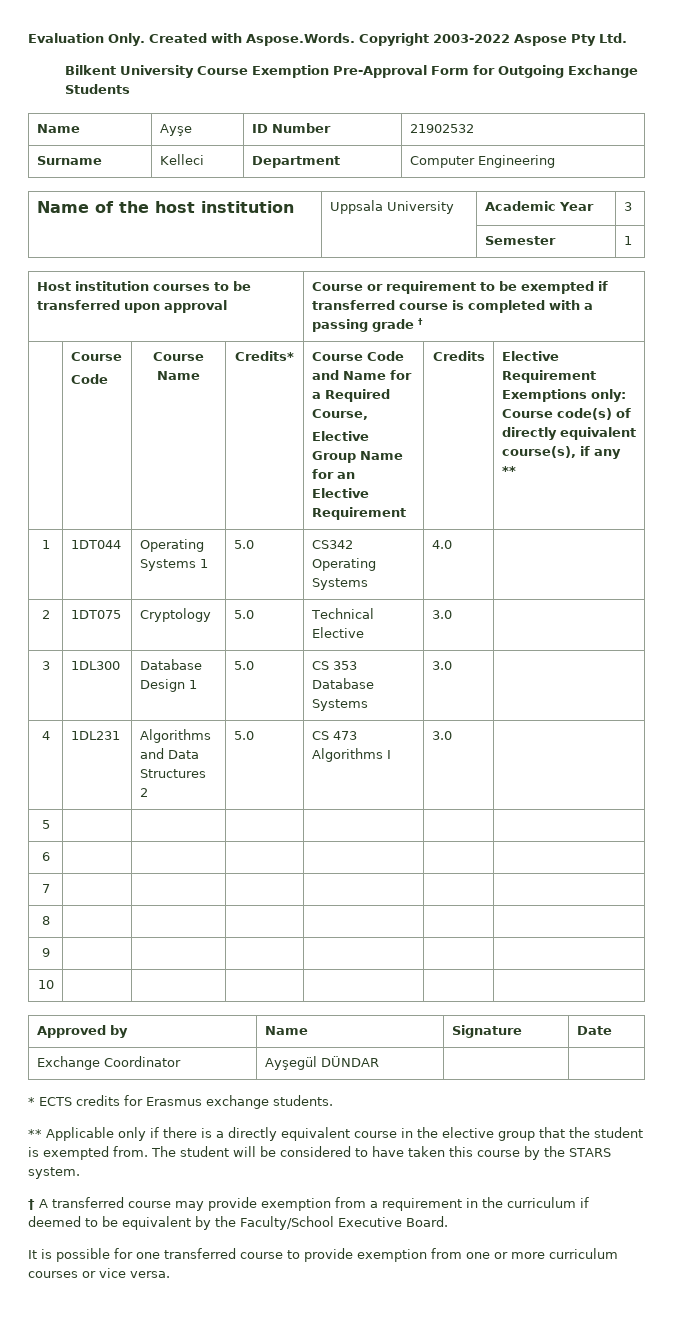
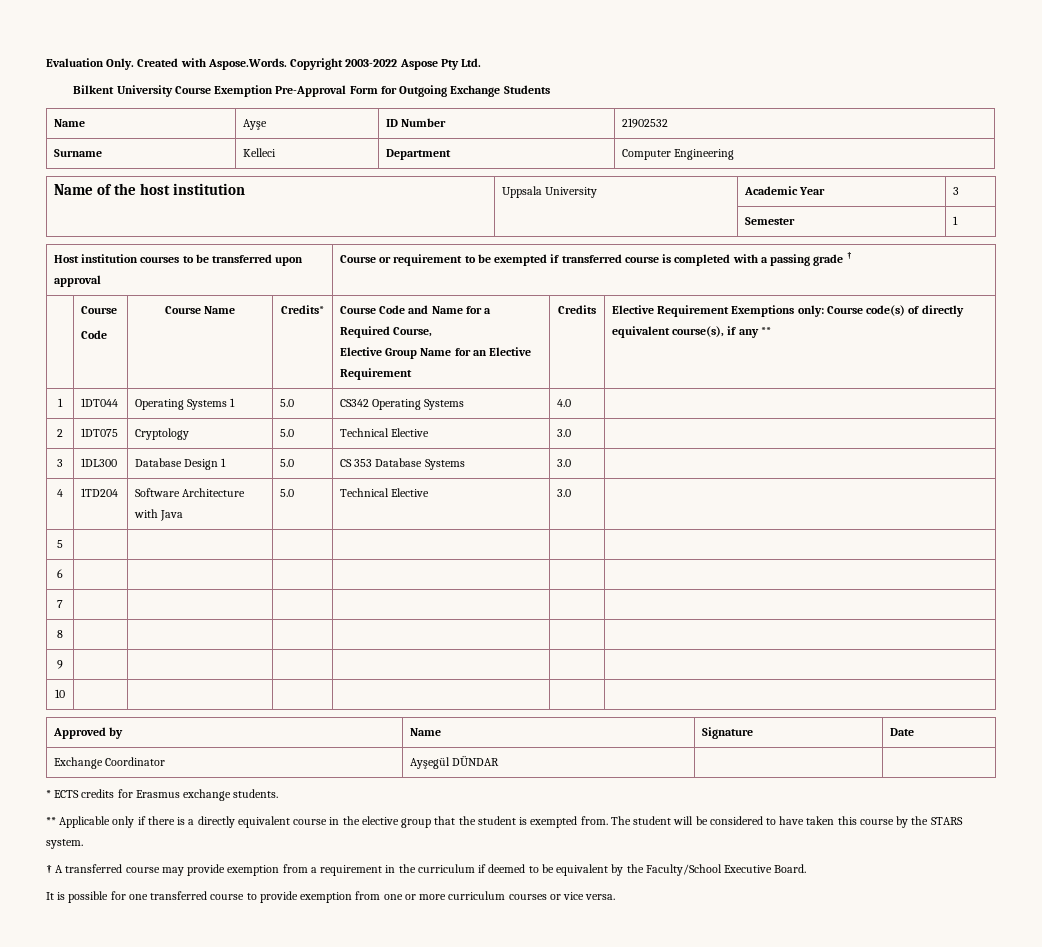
- 4 | 1DL231 | Algorithms and Data Structures 2 | 5.0 | CS 473 Algorithms I | 3.0 |
+ 4 | 1TD204 | Software Architecture with Java | 5.0 | Technical Elective | 3.0 |

